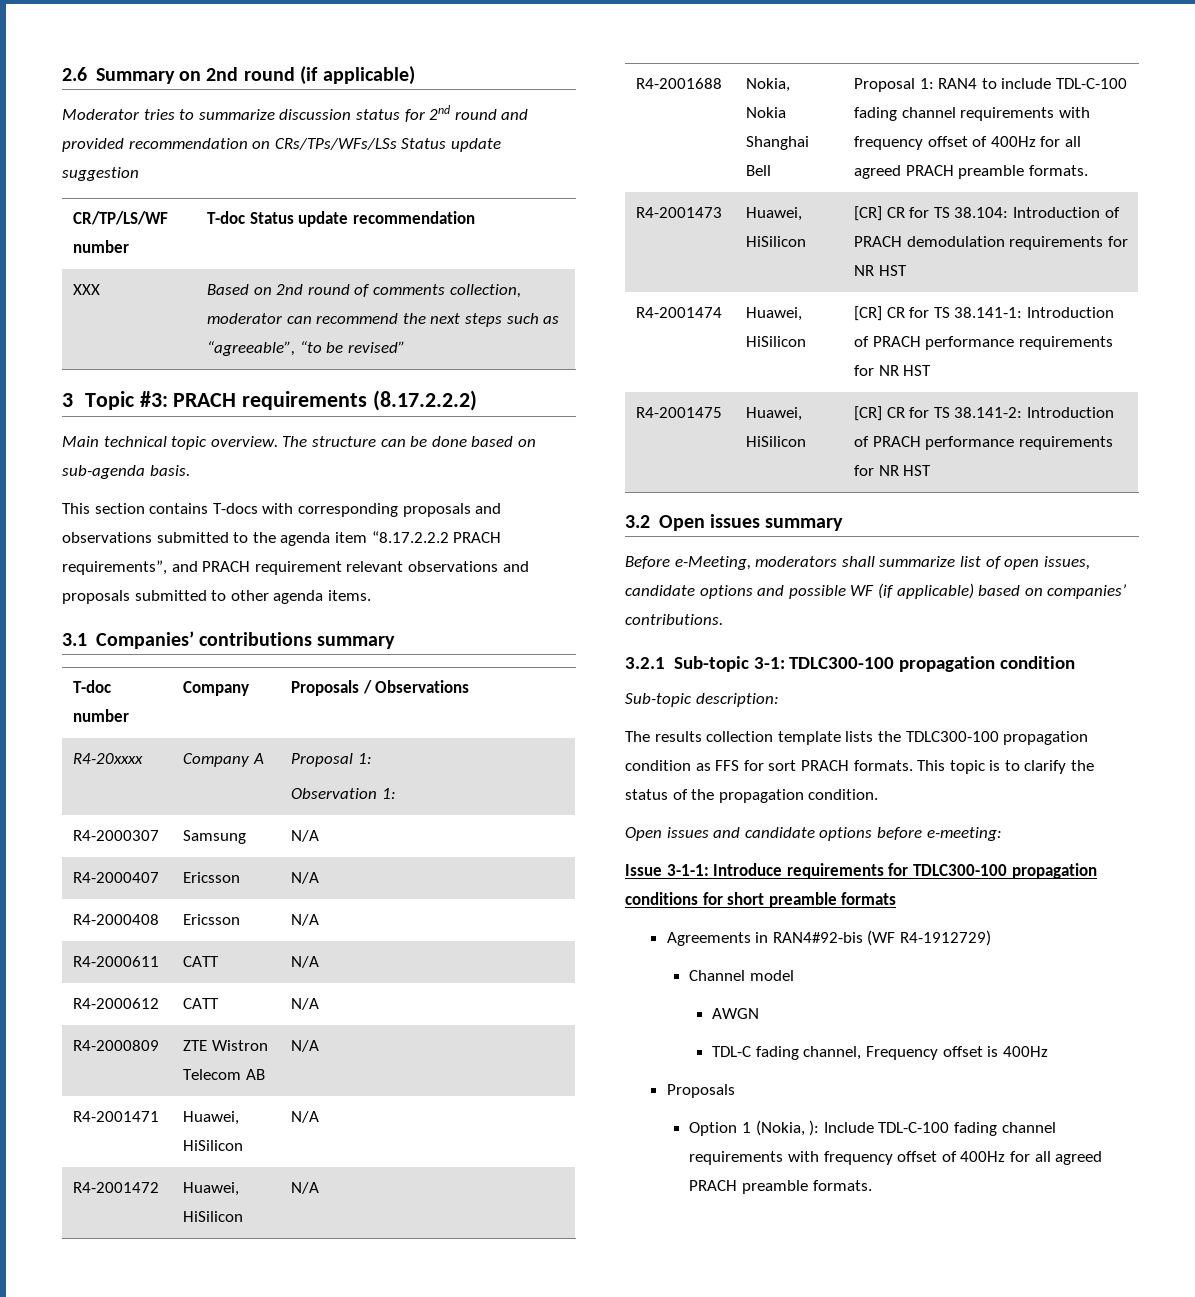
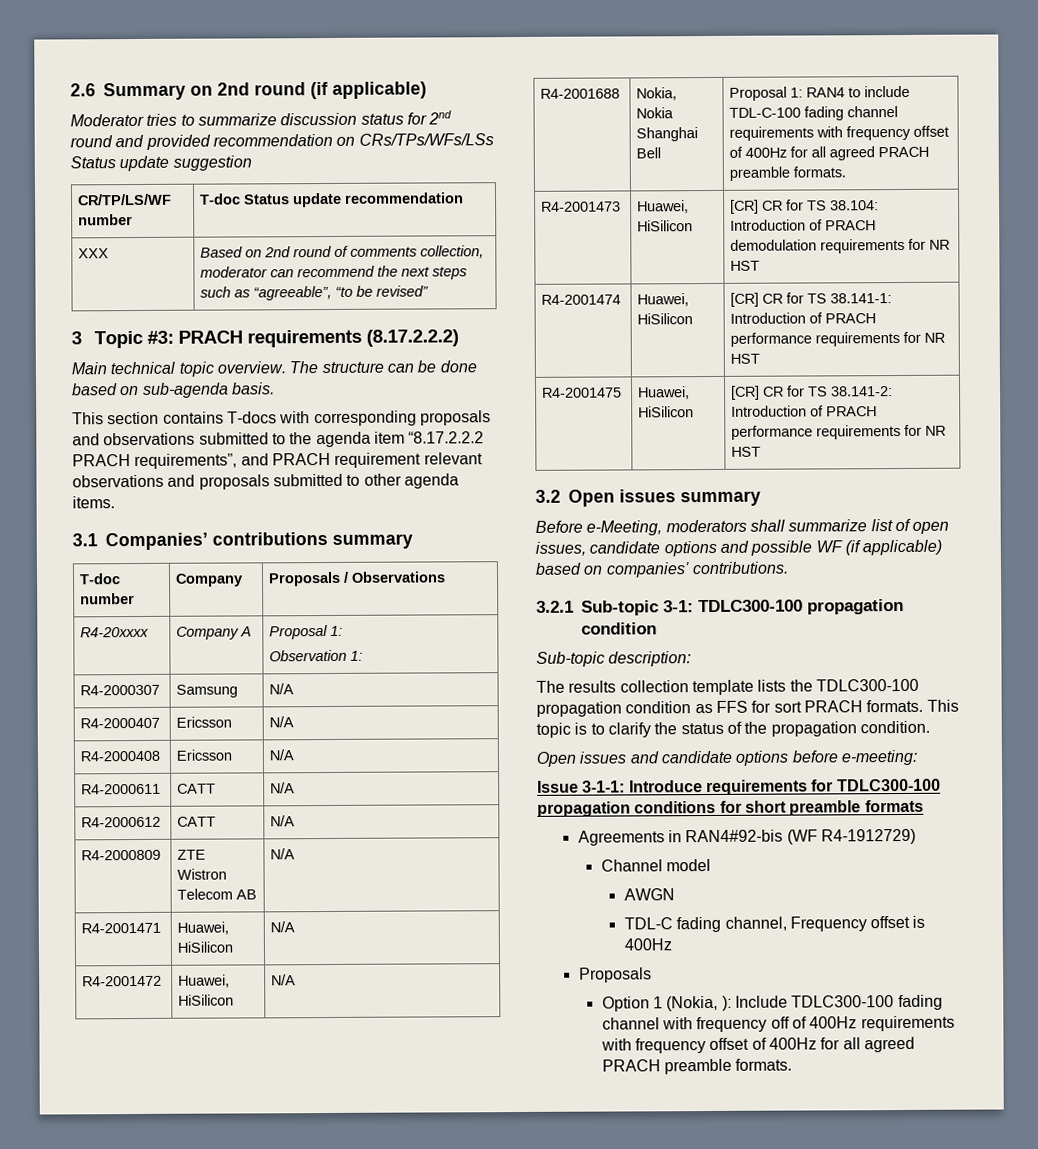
- Option 1 (Nokia, ): Include TDL-C-100 fading channel requirements with frequency offset of 400Hz for all agreed PRACH preamble formats.
+ Option 1 (Nokia, ): Include TDLC300-100 fading channel with frequency off of 400Hz requirements with frequency offset of 400Hz for all agreed PRACH preamble formats.

